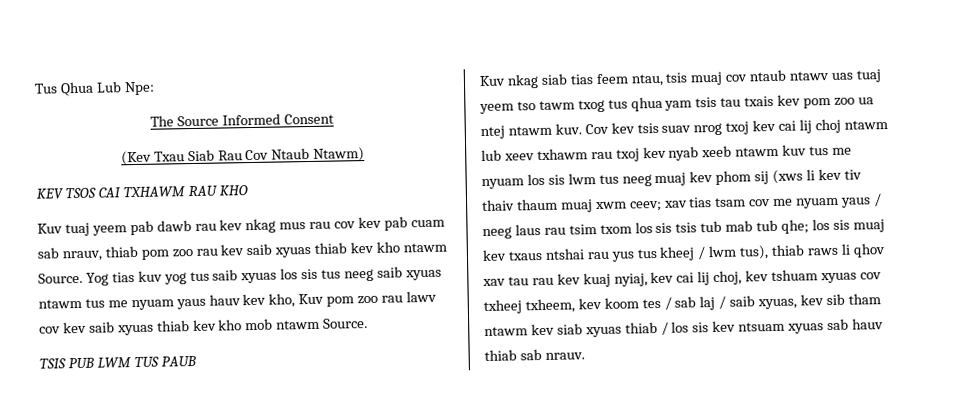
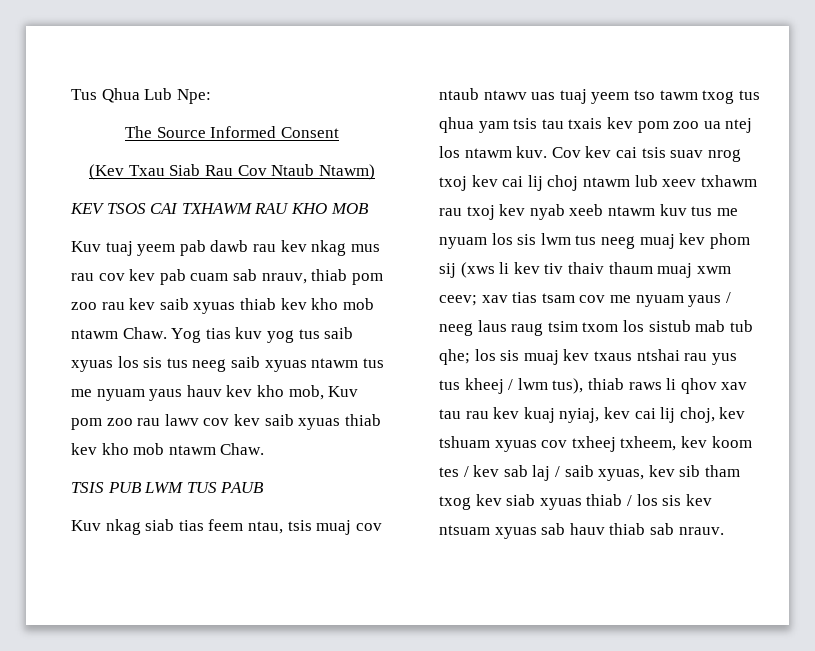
- KEV TSOS CAI TXHAWM RAU KHO
+ KEV TSOS CAI TXHAWM RAU KHO MOB
- Kuv tuaj yeem pab dawb rau kev nkag mus rau cov kev pab cuam sab nrauv, thiab pom zoo rau kev saib xyuas thiab kev kho ntawm Source.
+ Kuv tuaj yeem pab dawb rau kev nkag mus rau cov kev pab cuam sab nrauv, thiab pom zoo rau kev saib xyuas thiab kev kho mob ntawm Chaw.
- Yog tias kuv yog tus saib xyuas los sis tus neeg saib xyuas ntawm tus me nyuam yaus hauv kev kho, Kuv pom zoo rau lawv cov kev saib xyuas thiab kev kho mob ntawm Source.
+ Yog tias kuv yog tus saib xyuas los sis tus neeg saib xyuas ntawm tus me nyuam yaus hauv kev kho mob, Kuv pom zoo rau lawv cov kev saib xyuas thiab kev kho mob ntawm Chaw.
- Kuv nkag siab tias feem ntau, tsis muaj cov ntaub ntawv uas tuaj yeem tso tawm txog tus qhua yam tsis tau txais kev pom zoo ua ntej ntawm kuv.
+ Kuv nkag siab tias feem ntau, tsis muaj cov ntaub ntawv uas tuaj yeem tso tawm txog tus qhua yam tsis tau txais kev pom zoo ua ntej los ntawm kuv.
- Cov kev tsis suav nrog txoj kev cai lij choj ntawm lub xeev txhawm rau txoj kev nyab xeeb ntawm kuv tus me nyuam los sis lwm tus neeg muaj kev phom sij (xws li kev tiv thaiv thaum muaj xwm ceev;
+ Cov kev cai tsis suav nrog txoj kev cai lij choj ntawm lub xeev txhawm rau txoj kev nyab xeeb ntawm kuv tus me nyuam los sis lwm tus neeg muaj kev phom sij (xws li kev tiv thaiv thaum muaj xwm ceev;
- xav tias tsam cov me nyuam yaus / neeg laus rau tsim txom los sis tsis tub mab tub qhe;
+ xav tias tsam cov me nyuam yaus / neeg laus raug tsim txom los sistub mab tub qhe;
- los sis muaj kev txaus ntshai rau yus tus kheej / lwm tus), thiab raws li qhov xav tau rau kev kuaj nyiaj, kev cai lij choj, kev tshuam xyuas cov txheej txheem, kev koom tes / sab laj / saib xyuas, kev sib tham ntawm kev siab xyuas thiab / los sis kev ntsuam xyuas sab hauv thiab sab nrauv.
+ los sis muaj kev txaus ntshai rau yus tus kheej / lwm tus), thiab raws li qhov xav tau rau kev kuaj nyiaj, kev cai lij choj, kev tshuam xyuas cov txheej txheem, kev koom tes / kev sab laj / saib xyuas, kev sib tham txog kev siab xyuas thiab / los sis kev ntsuam xyuas sab hauv thiab sab nrauv.

